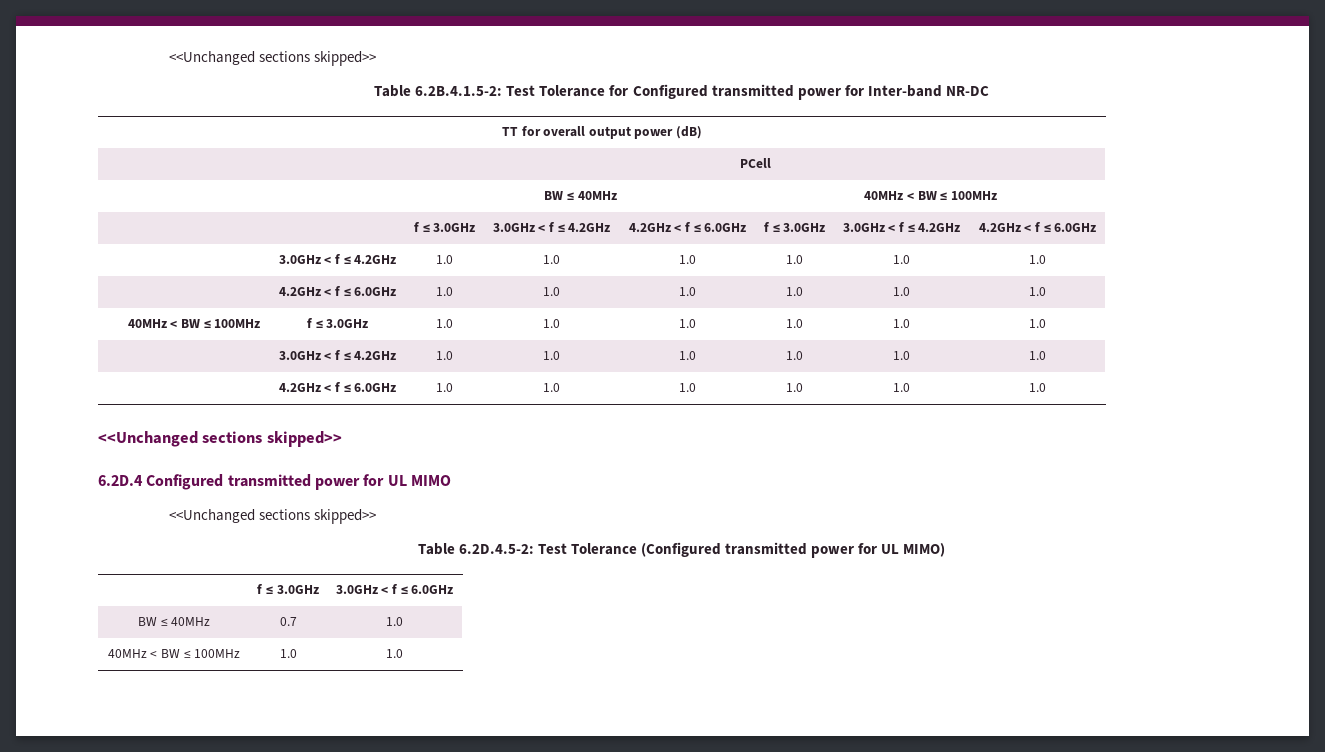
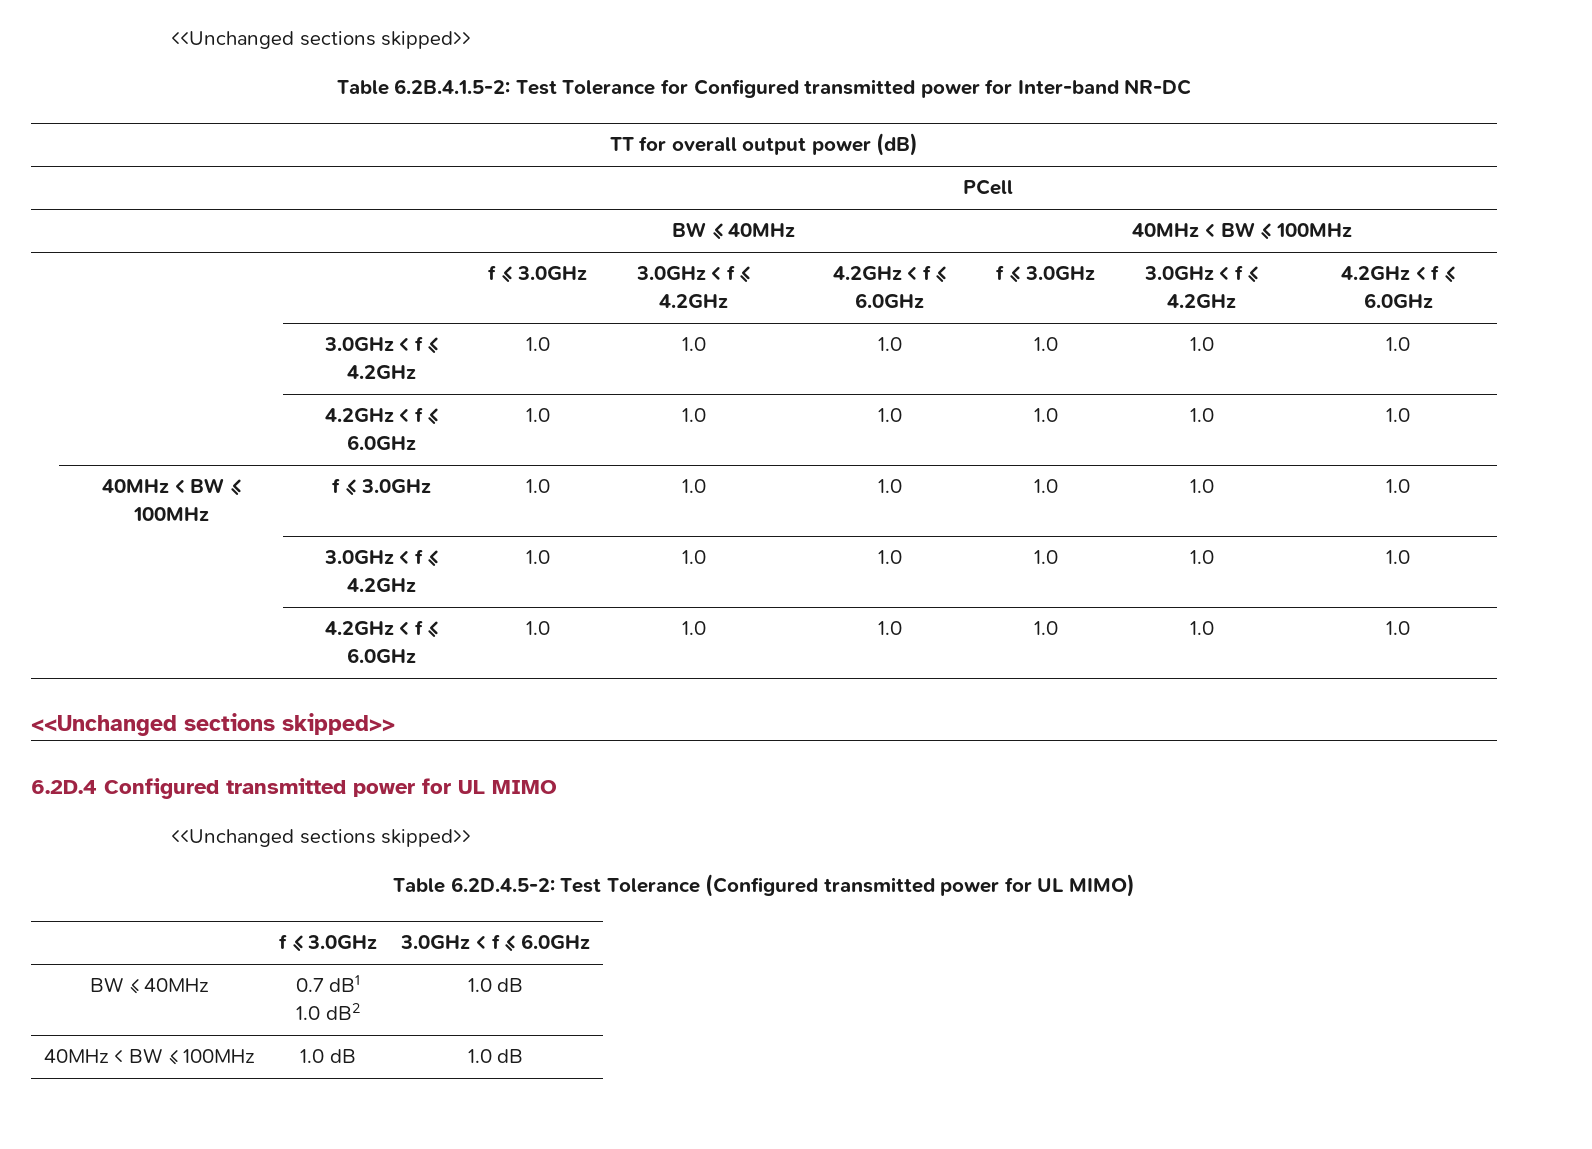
- BW ≤ 40MHz | 0.7 | 1.0
+ BW ≤ 40MHz | 0.7 dB1
+ 1.0 dB2 | 1.0 dB
- 40MHz < BW ≤ 100MHz | 1.0 | 1.0
+ 40MHz < BW ≤ 100MHz | 1.0 dB | 1.0 dB

